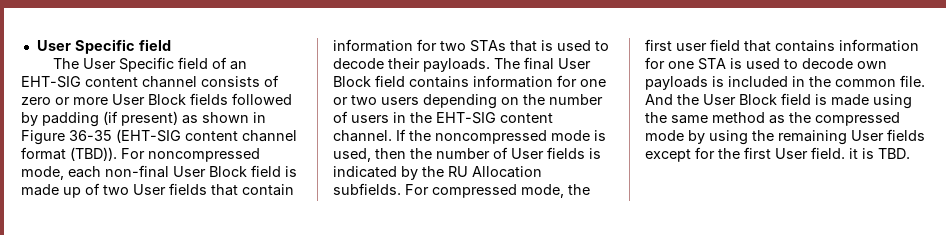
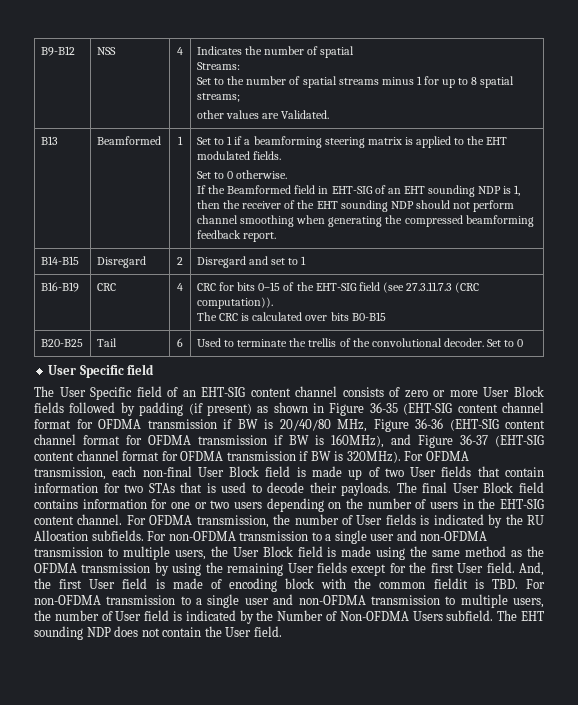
+ B9-B12 | NSS | 4 | Indicates the number of spatial
+ Streams:
+ Set to the number of spatial streams minus 1 for up to 8 spatial streams;
+ other values are Validated.
+ B13 | Beamformed | 1 | Set to 1 if a beamforming steering matrix is applied to the EHT modulated fields.
+ Set to 0 otherwise.
+ If the Beamformed field in EHT-SIG of an EHT sounding NDP is 1, then the receiver of the EHT sounding NDP should not perform channel smoothing when generating the compressed beamforming feedback report.
+ B14-B15 | Disregard | 2 | Disregard and set to 1
+ B16-B19 | CRC | 4 | CRC for bits 0–15 of the EHT-SIG field (see 27.3.11.7.3 (CRC computation)).
+ The CRC is calculated over bits B0-B15
+ B20-B25 | Tail | 6 | Used to terminate the trellis of the convolutional decoder. Set to 0
- The User Specific field of an EHT-SIG content channel consists of zero or more User Block fields followed by padding (if present) as shown in Figure 36-35 (EHT-SIG content channel format (TBD)). For noncompressed mode, each non-final User Block field is made up of two User fields that contain information for two STAs that is used to decode their payloads.
+ The User Specific field of an EHT-SIG content channel consists of zero or more User Block fields followed by padding (if present) as shown in Figure 36-35 (EHT-SIG content channel format for OFDMA transmission if BW is 20/40/80 MHz, Figure 36-36 (EHT-SIG content channel format for OFDMA transmission if BW is 160MHz), and Figure 36-37 (EHT-SIG content channel format for OFDMA transmission if BW is 320MHz). For OFDMA transmission, each non-final User Block field is made up of two User fields that contain information for two STAs that is used to decode their payloads.
- If the noncompressed mode is used, then the number of User fields is indicated by the RU Allocation subfields.
+ For OFDMA transmission, the number of User fields is indicated by the RU Allocation subfields.
- For compressed mode, the first user field that contains information for one STA is used to decode own payloads is included in the common file. And the User Block field is made using the same method as the compressed mode by using the remaining User fields except for the first User field. it is TBD.
+ For non-OFDMA transmission to a single user and non-OFDMA transmission to multiple users, the User Block field is made using the same method as the OFDMA transmission by using the remaining User fields except for the first User field. And, the first User field is made of encoding block with the common fieldit is TBD. For non-OFDMA transmission to a single user and non-OFDMA transmission to multiple users, the number of User field is indicated by the Number of Non-OFDMA Users subfield. The EHT sounding NDP does not contain the User field.

